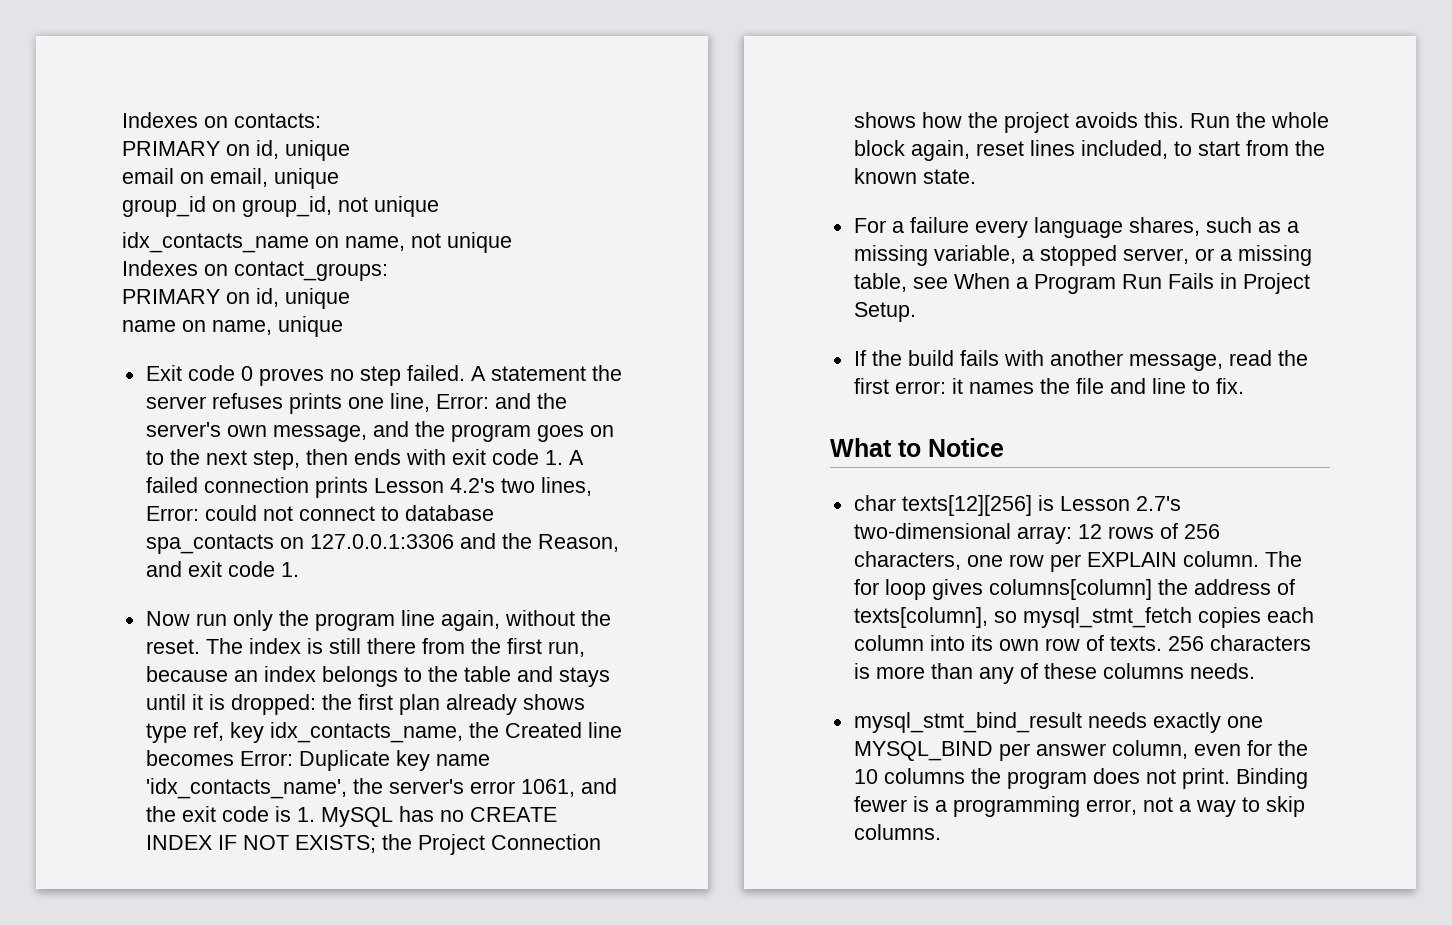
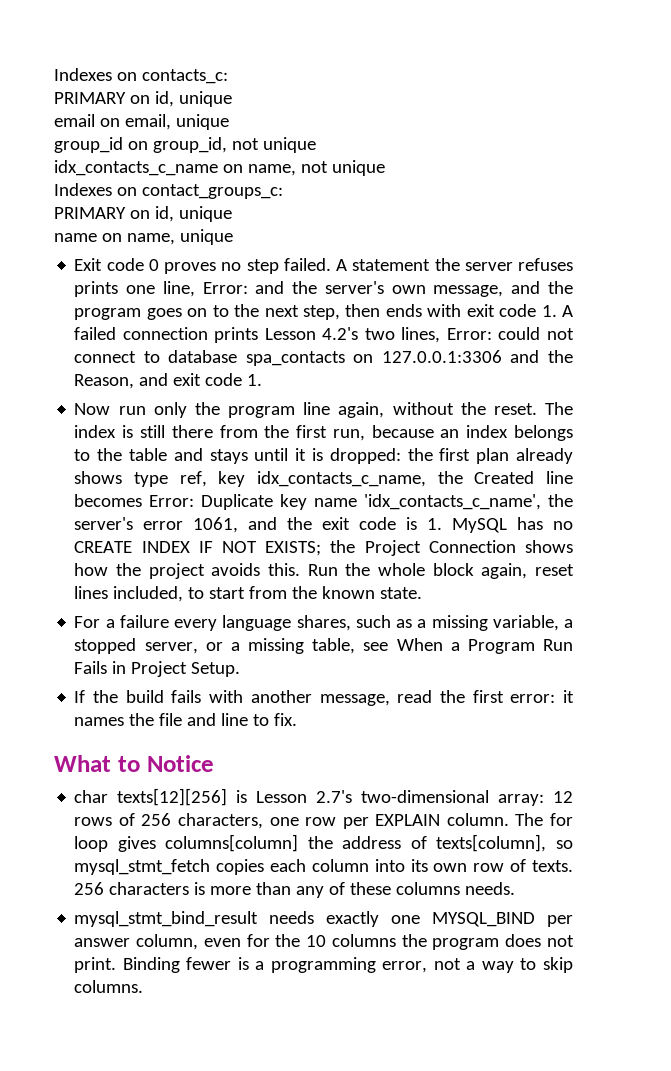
- Indexes on contacts:
+ Indexes on contacts_c:
- idx_contacts_name on name, not unique
+ idx_contacts_c_name on name, not unique
- Indexes on contact_groups:
+ Indexes on contact_groups_c:
- the first plan already shows type ref, key idx_contacts_name, the Created line becomes Error:
+ the first plan already shows type ref, key idx_contacts_c_name, the Created line becomes Error:
- Duplicate key name 'idx_contacts_name', the server's error 1061, and the exit code is 1. MySQL has no CREATE INDEX IF NOT EXISTS;
+ Duplicate key name 'idx_contacts_c_name', the server's error 1061, and the exit code is 1. MySQL has no CREATE INDEX IF NOT EXISTS;

